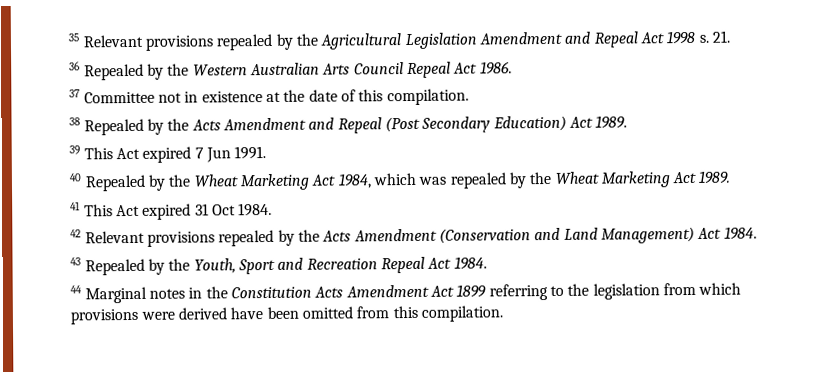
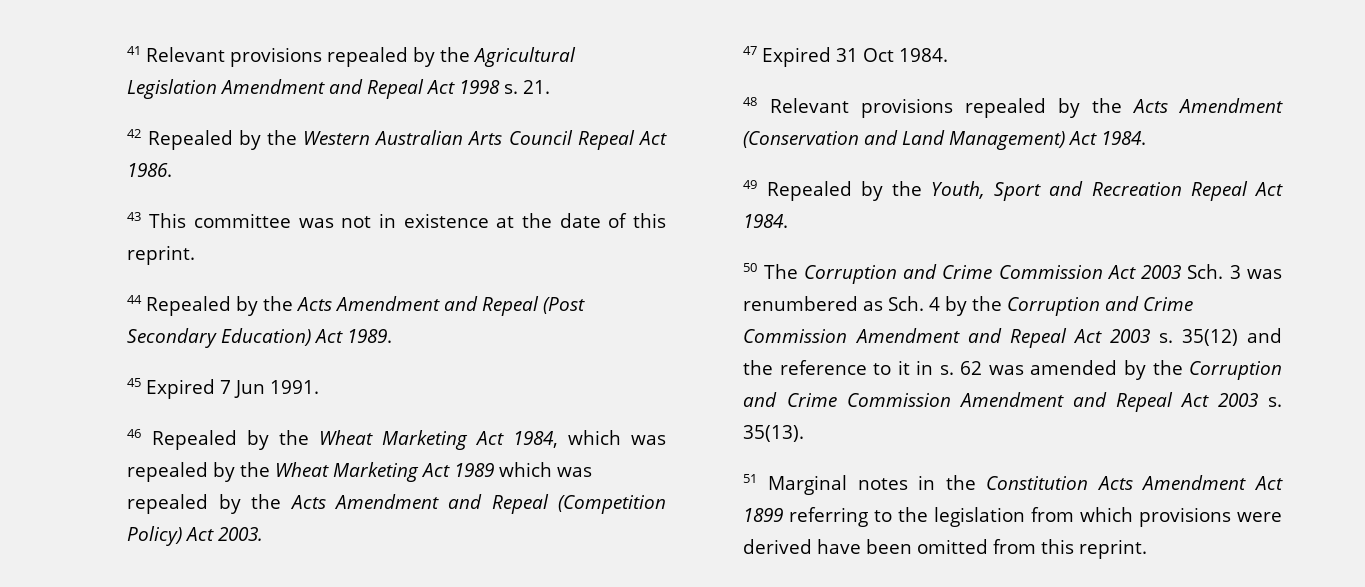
- 35 Relevant provisions repealed by the Agricultural Legislation Amendment and Repeal Act 1998 s.
+ 41 Relevant provisions repealed by the Agricultural Legislation Amendment and Repeal Act 1998 s.
- 36 Repealed by the Western Australian Arts Council Repeal Act 1986.
+ 42 Repealed by the Western Australian Arts Council Repeal Act 1986.
- 37 Committee not in existence at the date of this compilation.
- 38 Repealed by the Acts Amendment and Repeal (Post Secondary Education) Act 1989.
+ 43 This committee was not in existence at the date of this reprint.
+ 44 Repealed by the Acts Amendment and Repeal (Post Secondary Education) Act 1989.
- 39 This Act expired 7 Jun 1991.
+ 45 Expired 7 Jun 1991.
- 40 Repealed by the Wheat Marketing Act 1984, which was repealed by the Wheat Marketing Act 1989.
- 41 This Act expired 31 Oct 1984.
+ 46 Repealed by the Wheat Marketing Act 1984, which was repealed by the Wheat Marketing Act 1989 which was repealed by the Acts Amendment and Repeal (Competition Policy) Act 2003.
+ 47 Expired 31 Oct 1984.
- 42 Relevant provisions repealed by the Acts Amendment (Conservation and Land Management) Act 1984.
+ 48 Relevant provisions repealed by the Acts Amendment (Conservation and Land Management) Act 1984.
- 43 Repealed by the Youth, Sport and Recreation Repeal Act 1984.
+ 49 Repealed by the Youth, Sport and Recreation Repeal Act 1984.
- 44 Marginal notes in the Constitution Acts Amendment Act 1899 referring to the legislation from which provisions were derived have been omitted from this compilation.
+ 50 The Corruption and Crime Commission Act 2003 Sch. 3 was renumbered as Sch. 4 by the Corruption and Crime Commission Amendment and Repeal Act 2003 s. 35(12) and the reference to it in s. 62 was amended by the Corruption and Crime Commission Amendment and Repeal Act 2003 s. 35(13).
+ 51 Marginal notes in the Constitution Acts Amendment Act 1899 referring to the legislation from which provisions were derived have been omitted from this reprint.

